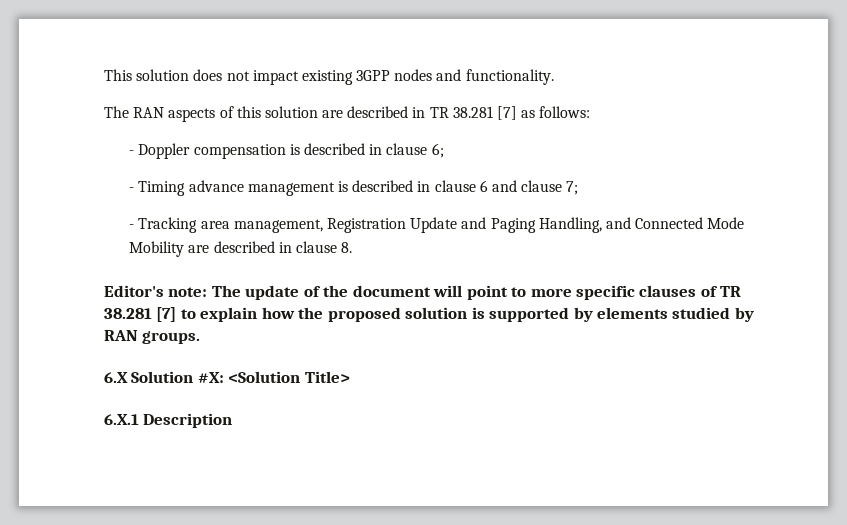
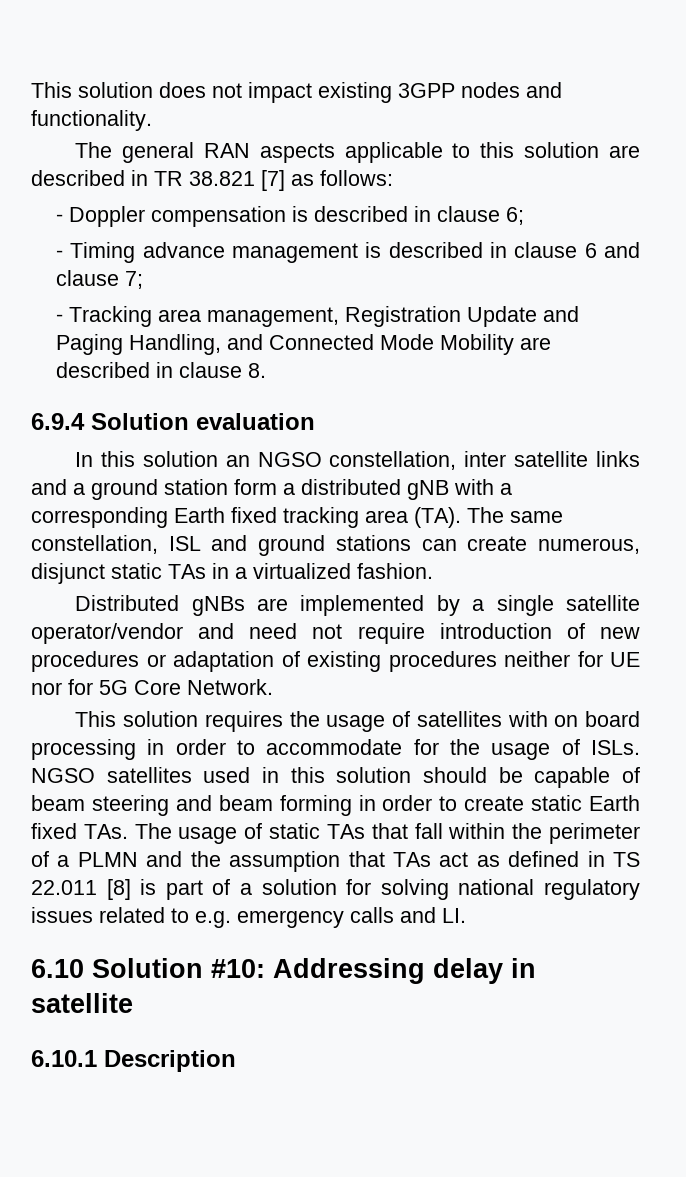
- The RAN aspects of this solution are described in TR 38.281 [7] as follows:
+ The general RAN aspects applicable to this solution are described in TR 38.821 [7] as follows:
- Editor's note: The update of the document will point to more specific clauses of TR 38.281 [7] to explain how the proposed solution is supported by elements studied by RAN groups.
- 6.X Solution #X: <Solution Title>
- 6.X.1 Description
+ 6.9.4 Solution evaluation
+ In this solution an NGSO constellation, inter satellite links and a ground station form a distributed gNB with a corresponding Earth fixed tracking area (TA). The same constellation, ISL and ground stations can create numerous, disjunct static TAs in a virtualized fashion.
+ Distributed gNBs are implemented by a single satellite operator/vendor and need not require introduction of new procedures or adaptation of existing procedures neither for UE nor for 5G Core Network.
+ This solution requires the usage of satellites with on board processing in order to accommodate for the usage of ISLs. NGSO satellites used in this solution should be capable of beam steering and beam forming in order to create static Earth fixed TAs. The usage of static TAs that fall within the perimeter of a PLMN and the assumption that TAs act as defined in TS 22.011 [8] is part of a solution for solving national regulatory issues related to e.g. emergency calls and LI.
+ 6.10 Solution #10: Addressing delay in satellite
+ 6.10.1 Description

